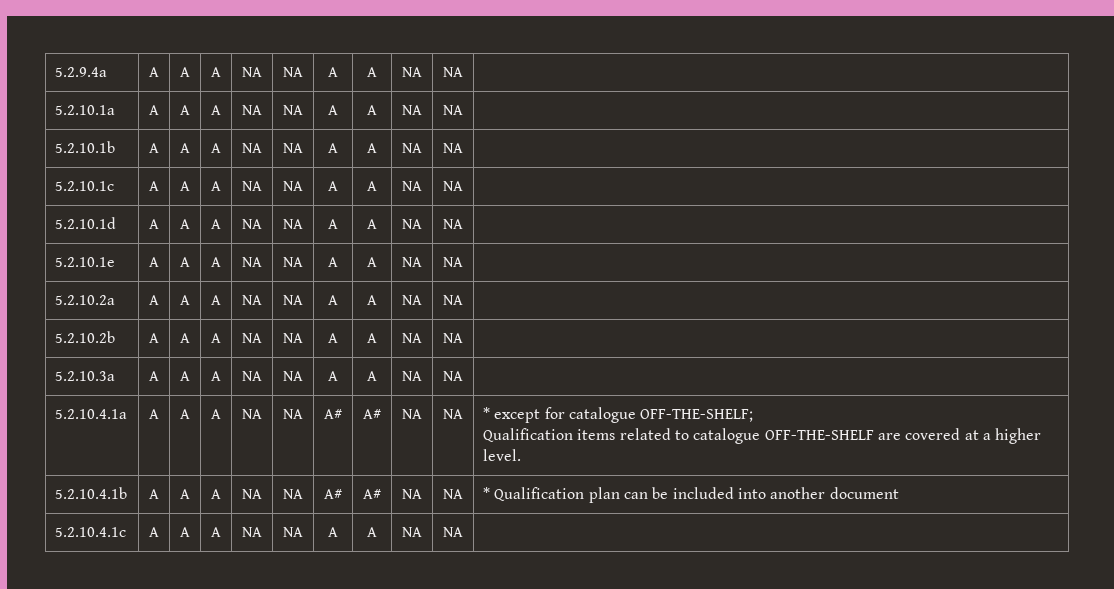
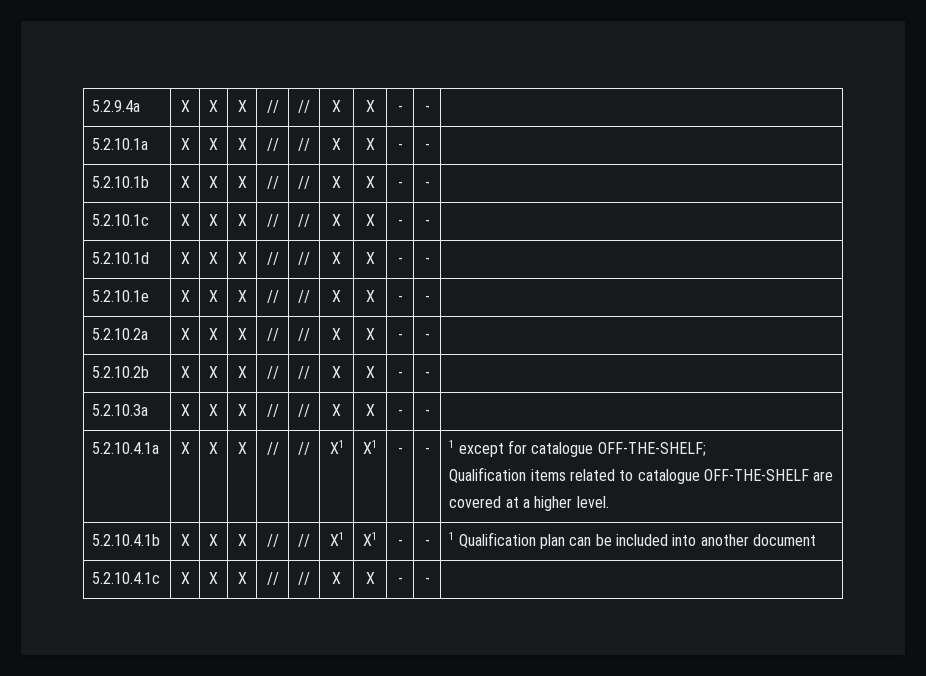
- 5.2.9.4a | A | A | A | NA | NA | A | A | NA | NA |
- 5.2.10.1a | A | A | A | NA | NA | A | A | NA | NA |
- 5.2.10.1b | A | A | A | NA | NA | A | A | NA | NA |
- 5.2.10.1c | A | A | A | NA | NA | A | A | NA | NA |
- 5.2.10.1d | A | A | A | NA | NA | A | A | NA | NA |
- 5.2.10.1e | A | A | A | NA | NA | A | A | NA | NA |
- 5.2.10.2a | A | A | A | NA | NA | A | A | NA | NA |
- 5.2.10.2b | A | A | A | NA | NA | A | A | NA | NA |
- 5.2.10.3a | A | A | A | NA | NA | A | A | NA | NA |
- 5.2.10.4.1a | A | A | A | NA | NA | A# | A# | NA | NA | * except for catalogue OFF-THE-SHELF;
+ 5.2.9.4a | X | X | X | // | // | X | X | - | - |
+ 5.2.10.1a | X | X | X | // | // | X | X | - | - |
+ 5.2.10.1b | X | X | X | // | // | X | X | - | - |
+ 5.2.10.1c | X | X | X | // | // | X | X | - | - |
+ 5.2.10.1d | X | X | X | // | // | X | X | - | - |
+ 5.2.10.1e | X | X | X | // | // | X | X | - | - |
+ 5.2.10.2a | X | X | X | // | // | X | X | - | - |
+ 5.2.10.2b | X | X | X | // | // | X | X | - | - |
+ 5.2.10.3a | X | X | X | // | // | X | X | - | - |
+ 5.2.10.4.1a | X | X | X | // | // | X1 | X1 | - | - | 1 except for catalogue OFF-THE-SHELF;
- 5.2.10.4.1b | A | A | A | NA | NA | A# | A# | NA | NA | * Qualification plan can be included into another document
+ 5.2.10.4.1b | X | X | X | // | // | X1 | X1 | - | - | 1 Qualification plan can be included into another document
- 5.2.10.4.1c | A | A | A | NA | NA | A | A | NA | NA |
+ 5.2.10.4.1c | X | X | X | // | // | X | X | - | - |

